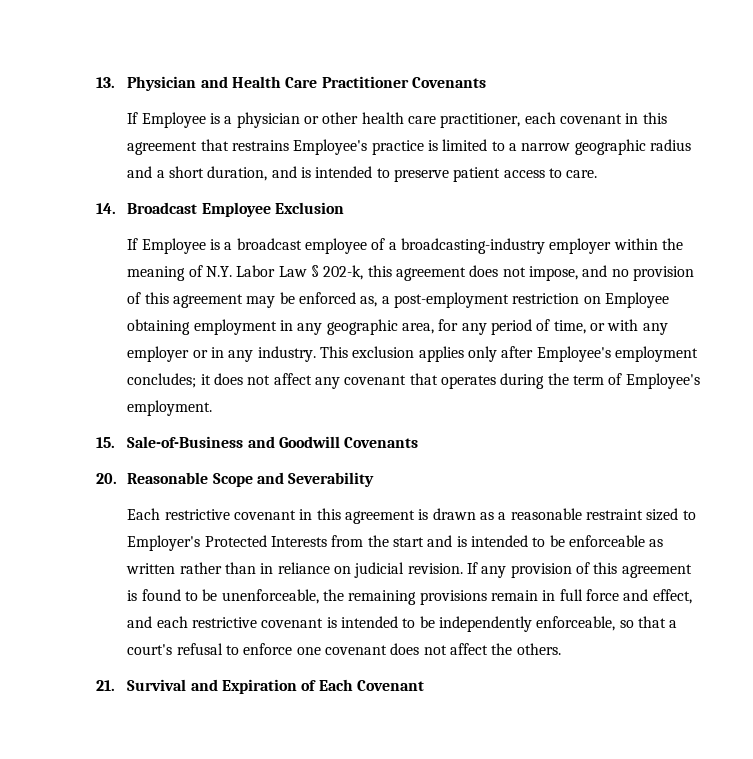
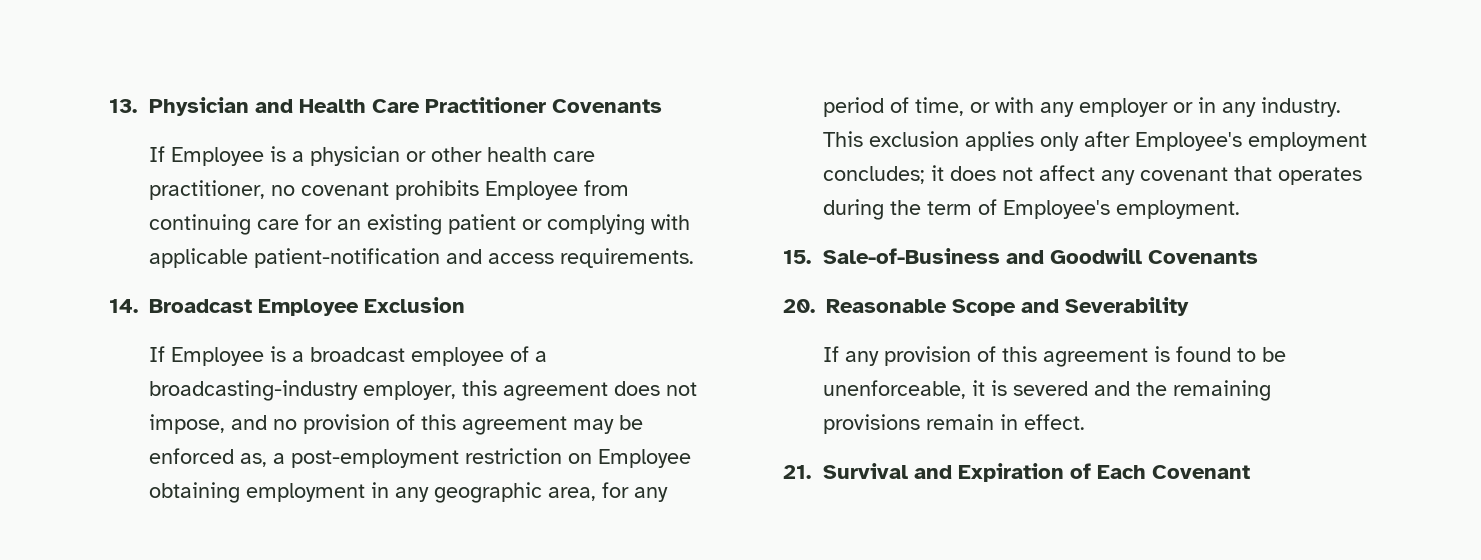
- If Employee is a physician or other health care practitioner, each covenant in this agreement that restrains Employee's practice is limited to a narrow geographic radius and a short duration, and is intended to preserve patient access to care.
+ If Employee is a physician or other health care practitioner, no covenant prohibits Employee from continuing care for an existing patient or complying with applicable patient-notification and access requirements.
- If Employee is a broadcast employee of a broadcasting-industry employer within the meaning of N.Y. Labor Law § 202-k, this agreement does not impose, and no provision of this agreement may be enforced as, a post-employment restriction on Employee obtaining employment in any geographic area, for any period of time, or with any employer or in any industry.
+ If Employee is a broadcast employee of a broadcasting-industry employer, this agreement does not impose, and no provision of this agreement may be enforced as, a post-employment restriction on Employee obtaining employment in any geographic area, for any period of time, or with any employer or in any industry.
- Each restrictive covenant in this agreement is drawn as a reasonable restraint sized to Employer's Protected Interests from the start and is intended to be enforceable as written rather than in reliance on judicial revision. If any provision of this agreement is found to be unenforceable, the remaining provisions remain in full force and effect, and each restrictive covenant is intended to be independently enforceable, so that a court's refusal to enforce one covenant does not affect the others.
+ If any provision of this agreement is found to be unenforceable, it is severed and the remaining provisions remain in effect.

